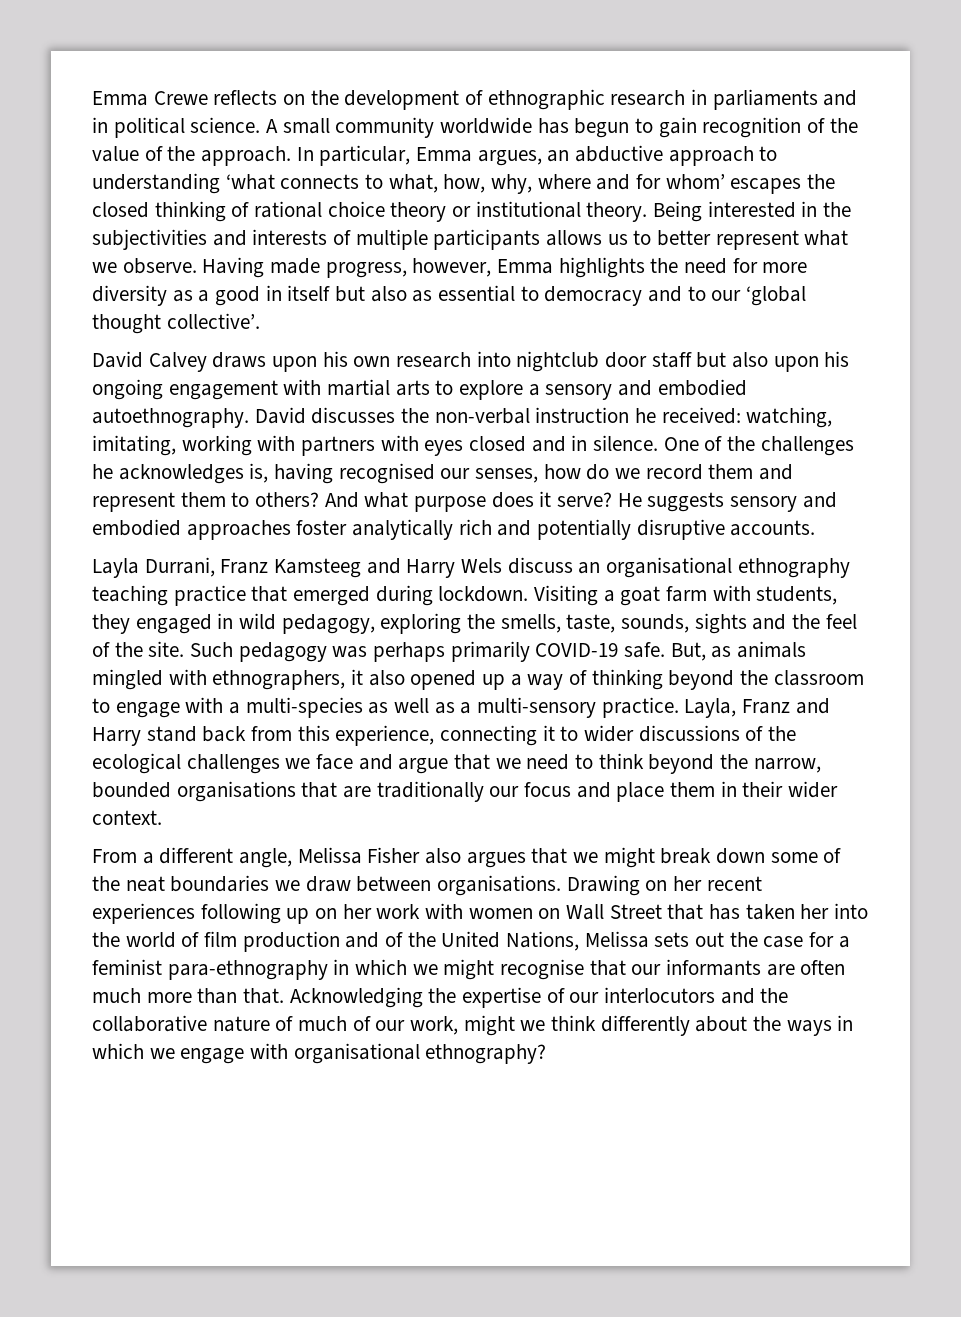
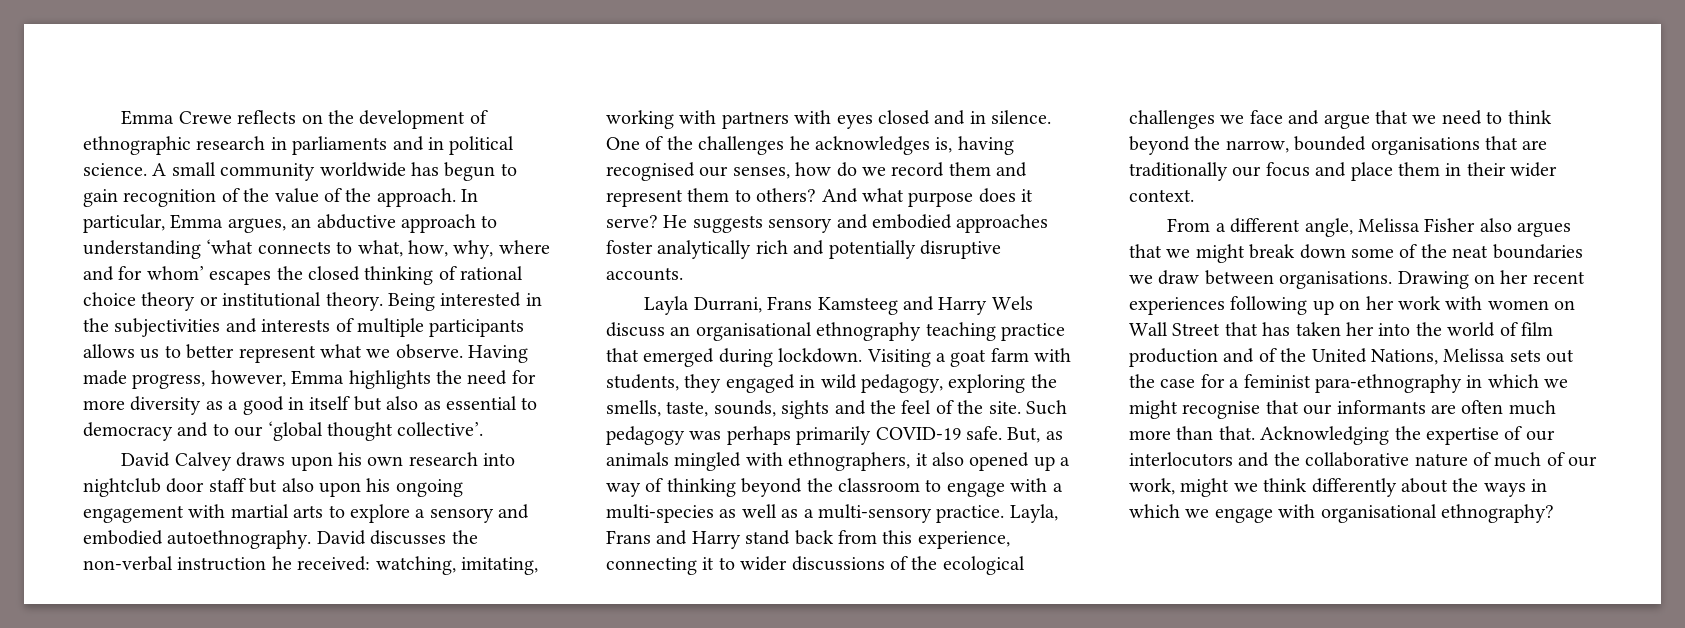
- Layla Durrani, Franz Kamsteeg and Harry Wels discuss an organisational ethnography teaching practice that emerged during lockdown.
+ Layla Durrani, Frans Kamsteeg and Harry Wels discuss an organisational ethnography teaching practice that emerged during lockdown.
- Layla, Franz and Harry stand back from this experience, connecting it to wider discussions of the ecological challenges we face and argue that we need to think beyond the narrow, bounded organisations that are traditionally our focus and place them in their wider context.
+ Layla, Frans and Harry stand back from this experience, connecting it to wider discussions of the ecological challenges we face and argue that we need to think beyond the narrow, bounded organisations that are traditionally our focus and place them in their wider context.

